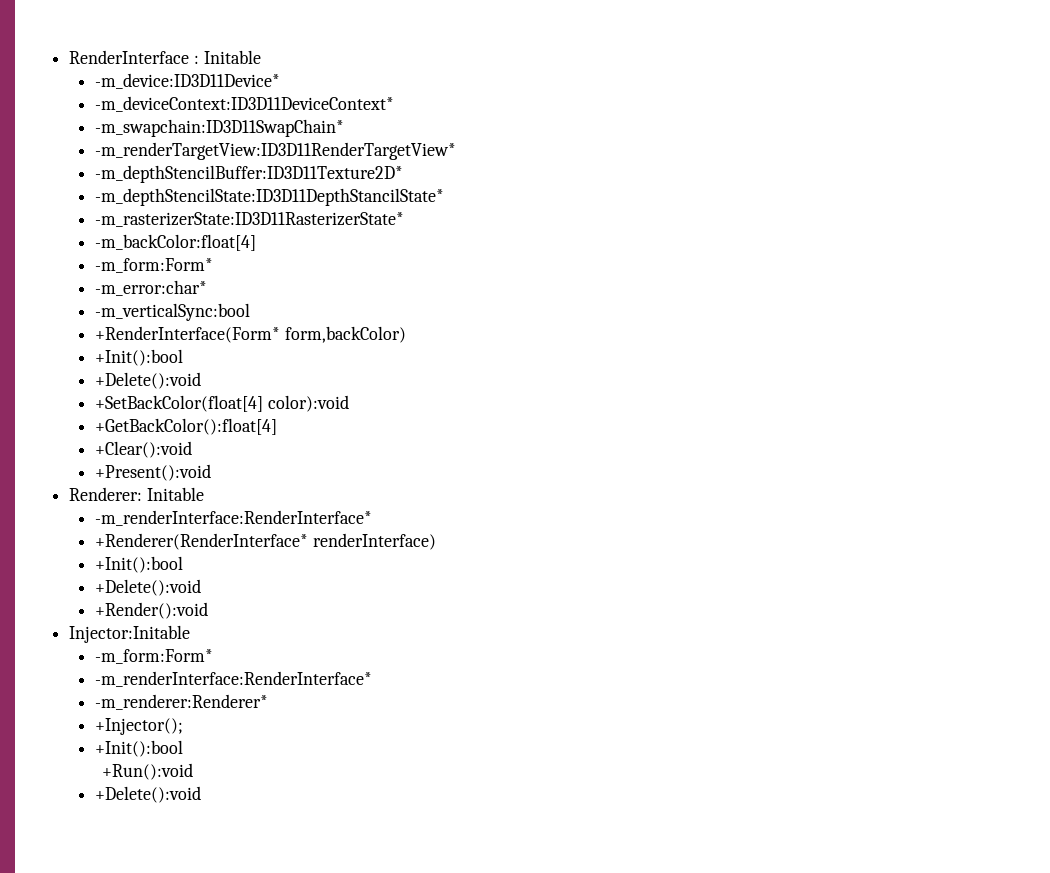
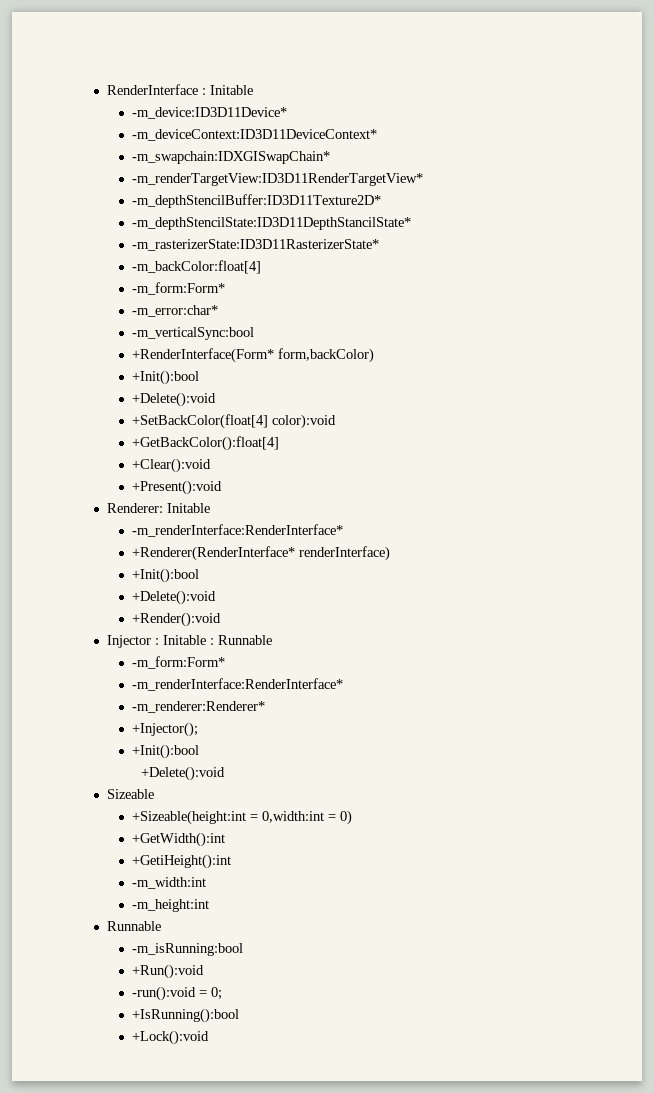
- -m_swapchain:ID3D11SwapChain*
+ -m_swapchain:IDXGISwapChain*
- Injector:Initable
+ Injector : Initable : Runnable
  +Injector();
  +Init():bool
+ +Delete():void
+ Sizeable
+ +Sizeable(height:int = 0,width:int = 0)
+ +GetWidth():int
+ +GetiHeight():int
+ -m_width:int
+ -m_height:int
+ Runnable
+ -m_isRunning:bool
  +Run():void
- +Delete():void
+ -run():void = 0;
+ +IsRunning():bool
+ +Lock():void

